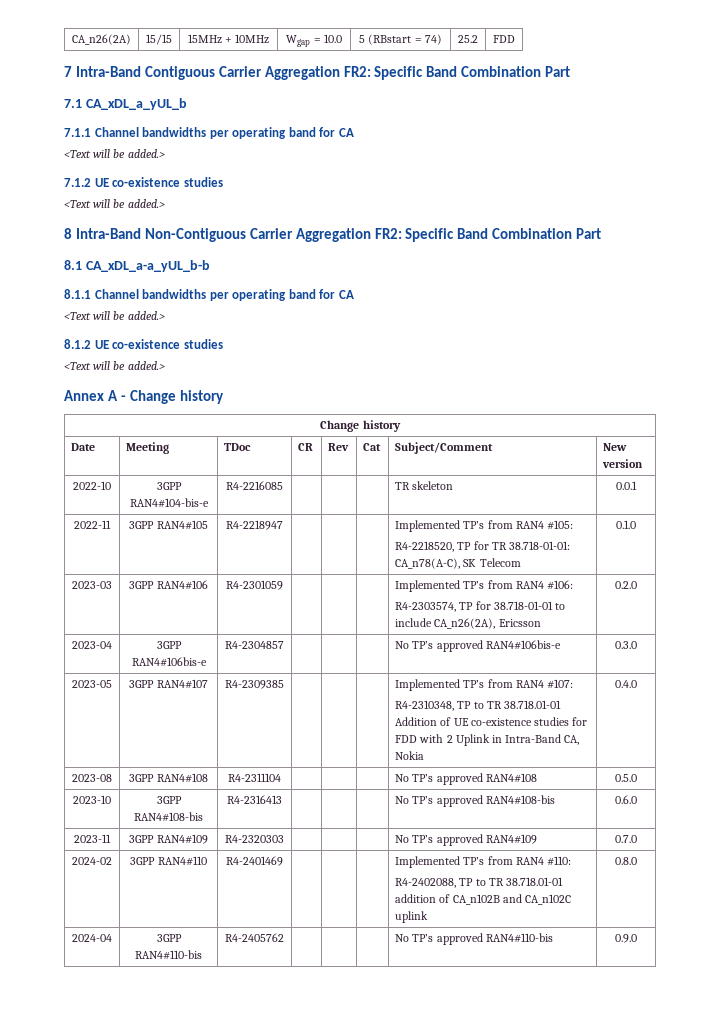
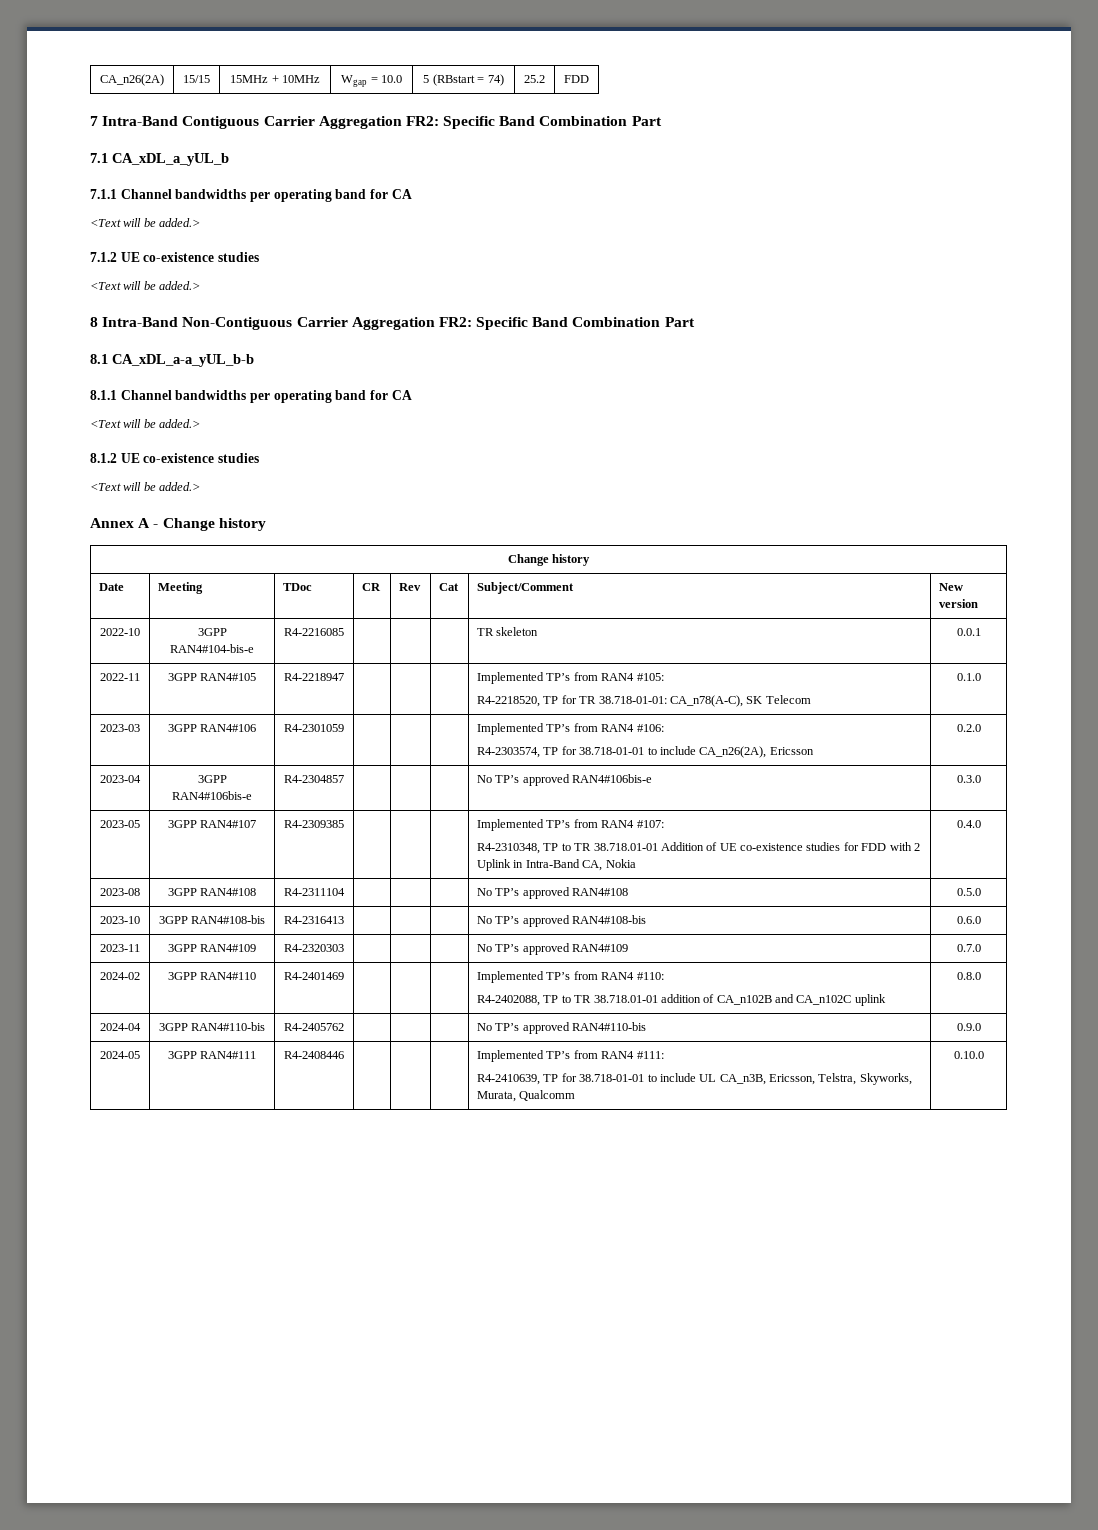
+ 2024-05 | 3GPP RAN4#111 | R4-2408446 | | | | Implemented TP’s from RAN4 #111:
+ R4-2410639, TP for 38.718-01-01 to include UL CA_n3B, Ericsson, Telstra, Skyworks, Murata, Qualcomm | 0.10.0

